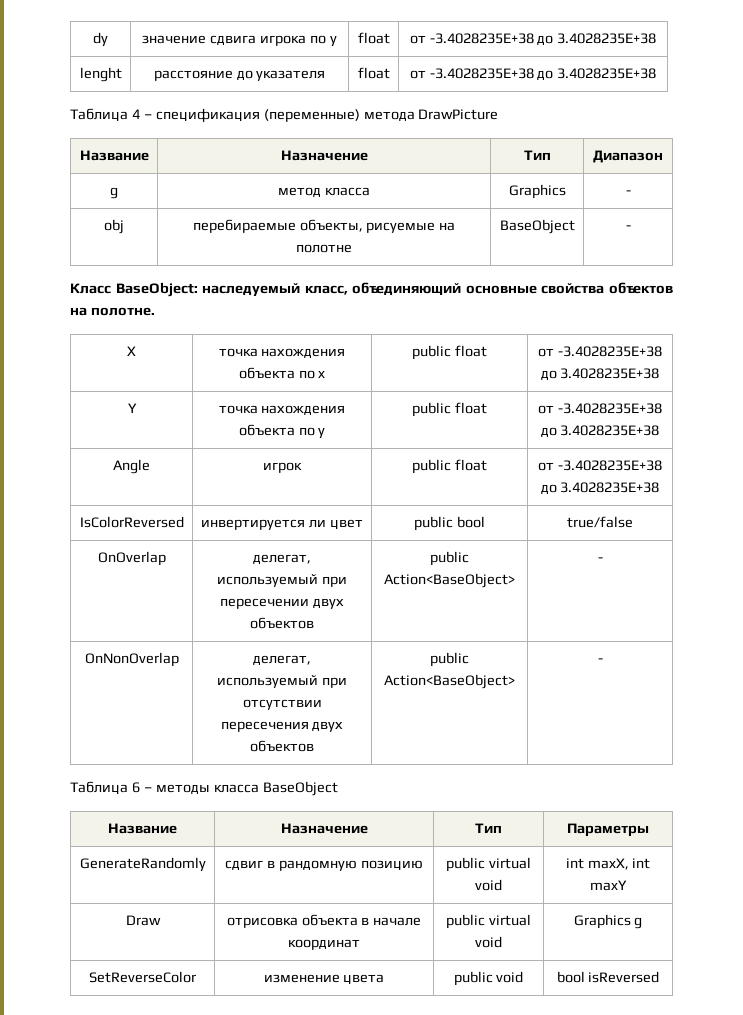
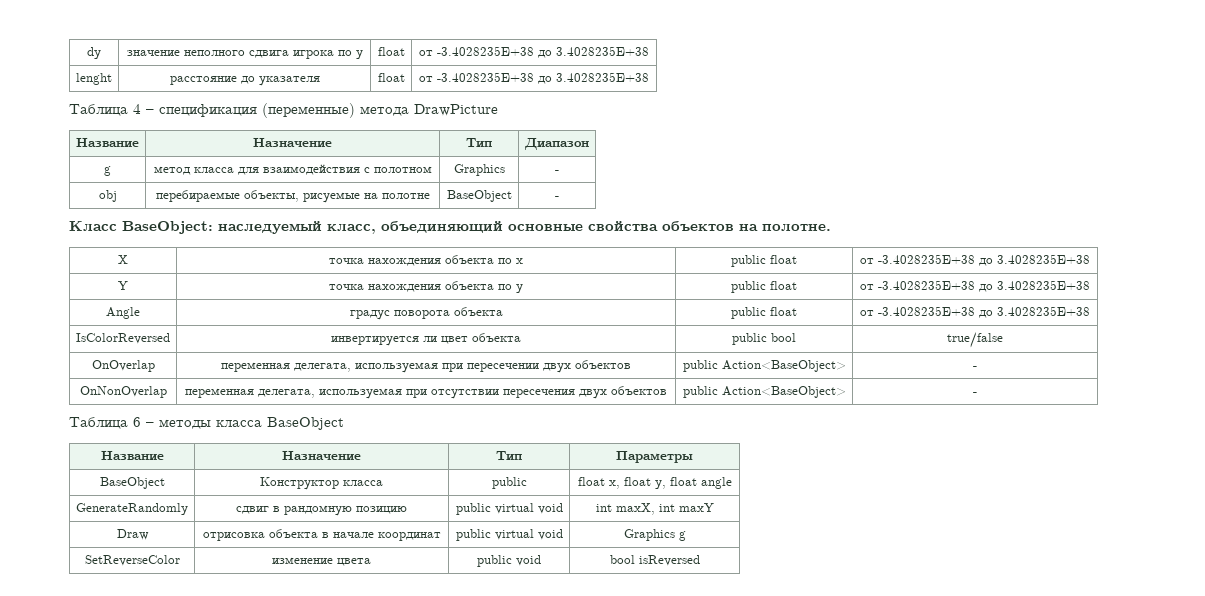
- dy | значение сдвига игрока по y | float | от -3.4028235E+38 до 3.4028235E+38
+ dy | значение неполного сдвига игрока по y | float | от -3.4028235E+38 до 3.4028235E+38
- g | метод класса | Graphics | -
+ g | метод класса для взаимодействия с полотном | Graphics | -
- Angle | игрок | public float | от -3.4028235E+38 до 3.4028235E+38
+ Angle | градус поворота объекта | public float | от -3.4028235E+38 до 3.4028235E+38
- IsColorReversed | инвертируется ли цвет | public bool | true/false
+ IsColorReversed | инвертируется ли цвет объекта | public bool | true/false
- OnOverlap | делегат, используемый при пересечении двух объектов | public Action<BaseObject> | -
+ OnOverlap | переменная делегата, используемая при пересечении двух объектов | public Action<BaseObject> | -
- OnNonOverlap | делегат, используемый при отсутствии пересечения двух объектов | public Action<BaseObject> | -
+ OnNonOverlap | переменная делегата, используемая при отсутствии пересечения двух объектов | public Action<BaseObject> | -
+ BaseObject | Конструктор класса | public | float x, float y, float angle

